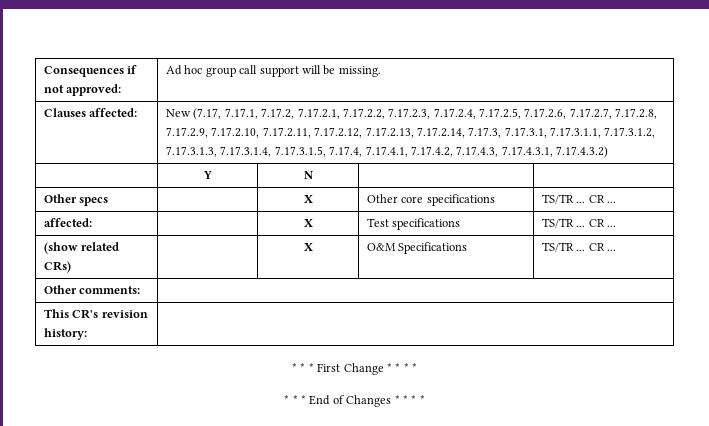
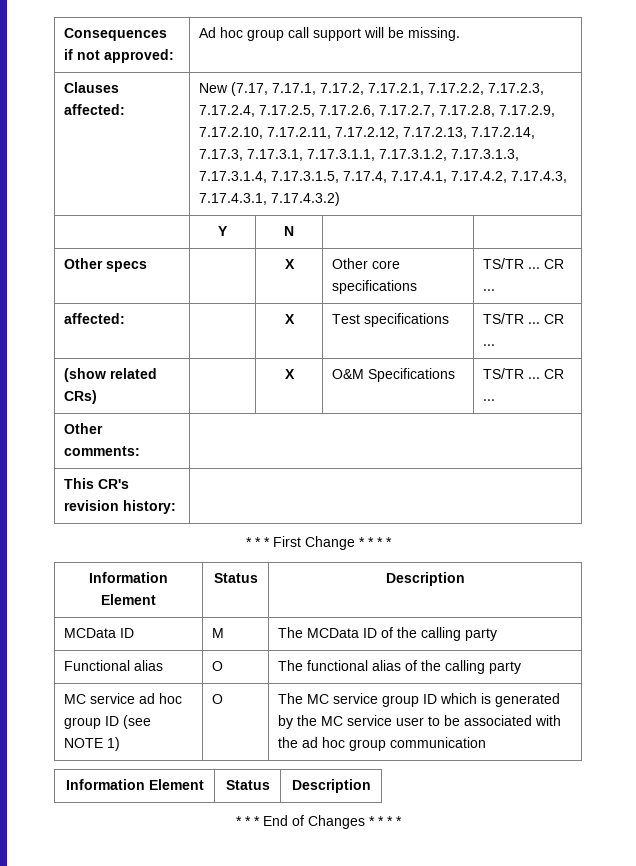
  * * * First Change * * * *
+ Information Element | Status | Description
+ MCData ID | M | The MCData ID of the calling party
+ Functional alias | O | The functional alias of the calling party
+ MC service ad hoc group ID (see NOTE 1) | O | The MC service group ID which is generated by the MC service user to be associated with the ad hoc group communication
+ Information Element | Status | Description

